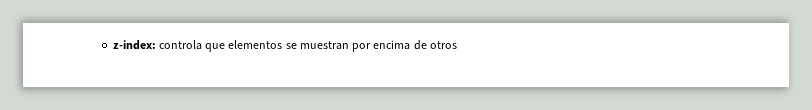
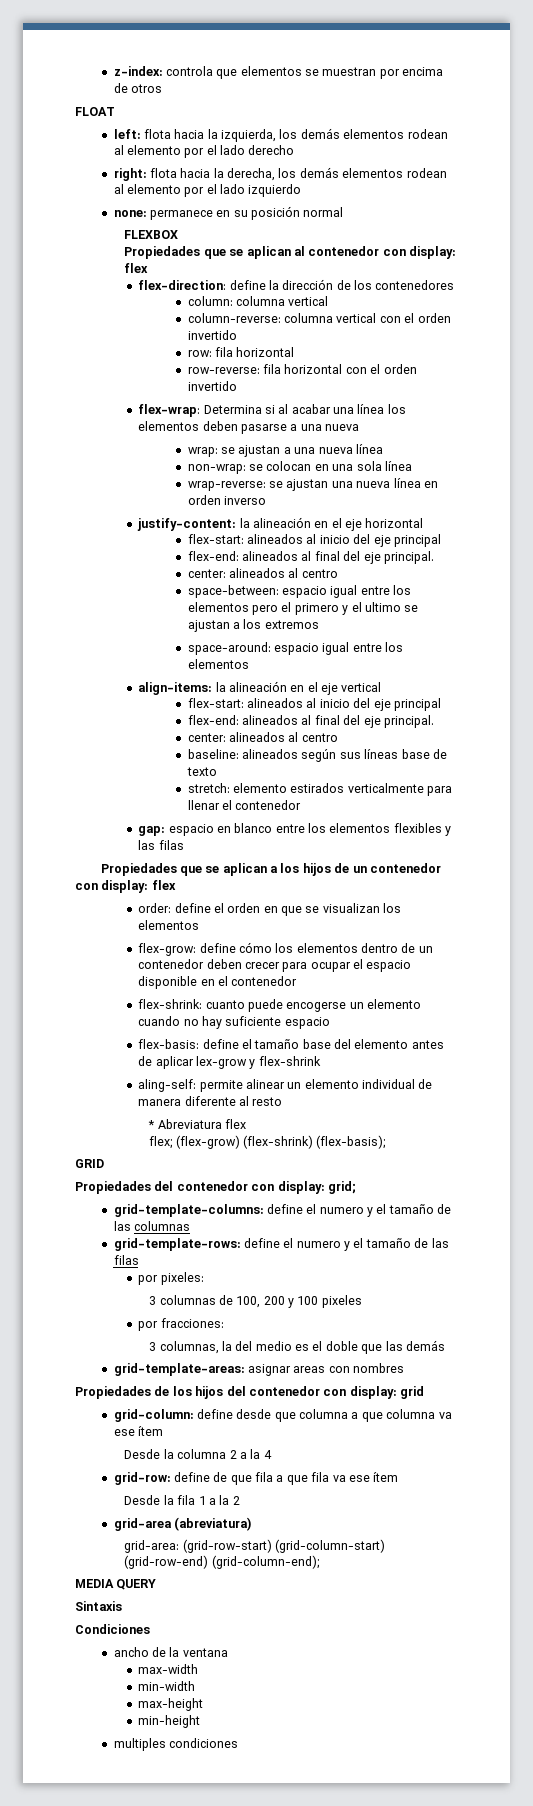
+ FLOAT
+ left: flota hacia la izquierda, los demás elementos rodean al elemento por el lado derecho
+ right: flota hacia la derecha, los demás elementos rodean al elemento por el lado izquierdo
+ none: permanece en su posición normal
+ FLEXBOX
+ Propiedades que se aplican al contenedor con display: flex
+ flex-direction: define la dirección de los contenedores
+ column: columna vertical
+ column-reverse: columna vertical con el orden invertido
+ row: fila horizontal
+ row-reverse: fila horizontal con el orden invertido
+ flex-wrap: Determina si al acabar una línea los elementos deben pasarse a una nueva
+ wrap: se ajustan a una nueva línea
+ non-wrap: se colocan en una sola línea
+ wrap-reverse: se ajustan una nueva línea en orden inverso
+ justify-content: la alineación en el eje horizontal
+ flex-start: alineados al inicio del eje principal
+ flex-end: alineados al final del eje principal.
+ center: alineados al centro
+ space-between: espacio igual entre los elementos pero el primero y el ultimo se ajustan a los extremos
+ space-around: espacio igual entre los elementos
+ align-items: la alineación en el eje vertical
+ flex-start: alineados al inicio del eje principal
+ flex-end: alineados al final del eje principal.
+ center: alineados al centro
+ baseline: alineados según sus líneas base de texto
+ stretch: elemento estirados verticalmente para llenar el contenedor
+ gap: espacio en blanco entre los elementos flexibles y las filas
+ Propiedades que se aplican a los hijos de un contenedor con display: flex
+ order: define el orden en que se visualizan los elementos
+ flex-grow: define cómo los elementos dentro de un contenedor deben crecer para ocupar el espacio disponible en el contenedor
+ flex-shrink: cuanto puede encogerse un elemento cuando no hay suficiente espacio
+ flex-basis: define el tamaño base del elemento antes de aplicar lex-grow y flex-shrink
+ aling-self: permite alinear un elemento individual de manera diferente al resto
+ * Abreviatura flex
+ flex; (flex-grow) (flex-shrink) (flex-basis);
+ GRID
+ Propiedades del contenedor con display: grid;
+ grid-template-columns: define el numero y el tamaño de las columnas
+ grid-template-rows: define el numero y el tamaño de las filas
+ por pixeles:
+ 3 columnas de 100, 200 y 100 pixeles
+ por fracciones:
+ 3 columnas, la del medio es el doble que las demás
+ grid-template-areas: asignar areas con nombres
+ Propiedades de los hijos del contenedor con display: grid
+ grid-column: define desde que columna a que columna va ese ítem
+ Desde la columna 2 a la 4
+ grid-row: define de que fila a que fila va ese ítem
+ Desde la fila 1 a la 2
+ grid-area (abreviatura)
+ grid-area: (grid-row-start) (grid-column-start) (grid-row-end) (grid-column-end);
+ MEDIA QUERY
+ Sintaxis
+ Condiciones
+ ancho de la ventana
+ max-width
+ min-width
+ max-height
+ min-height
+ multiples condiciones

